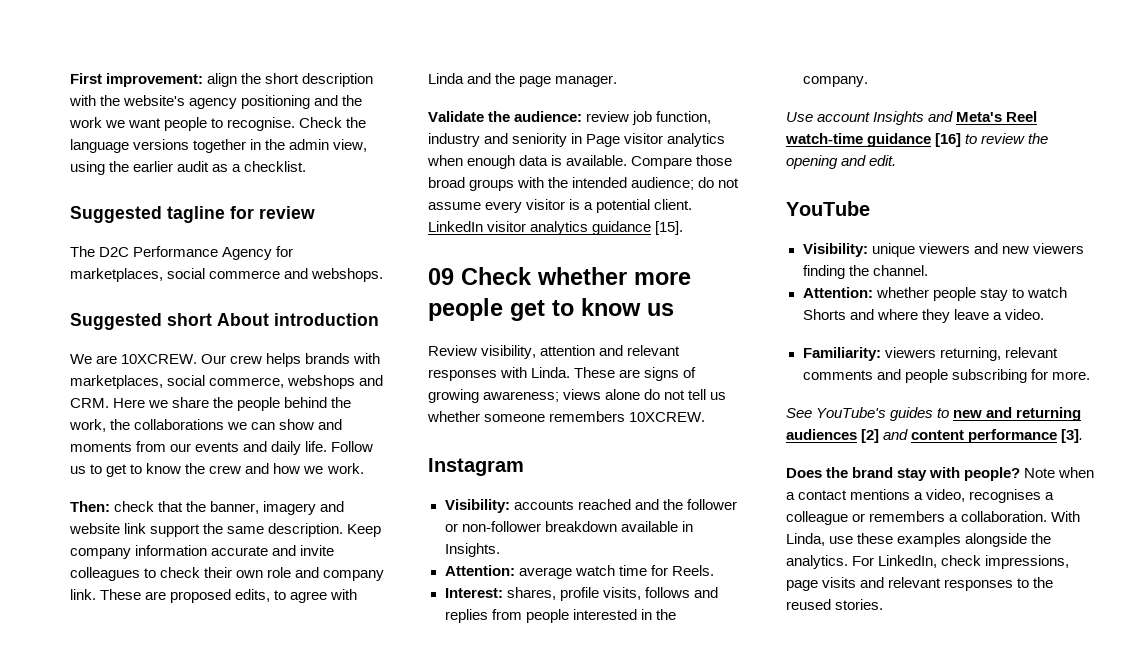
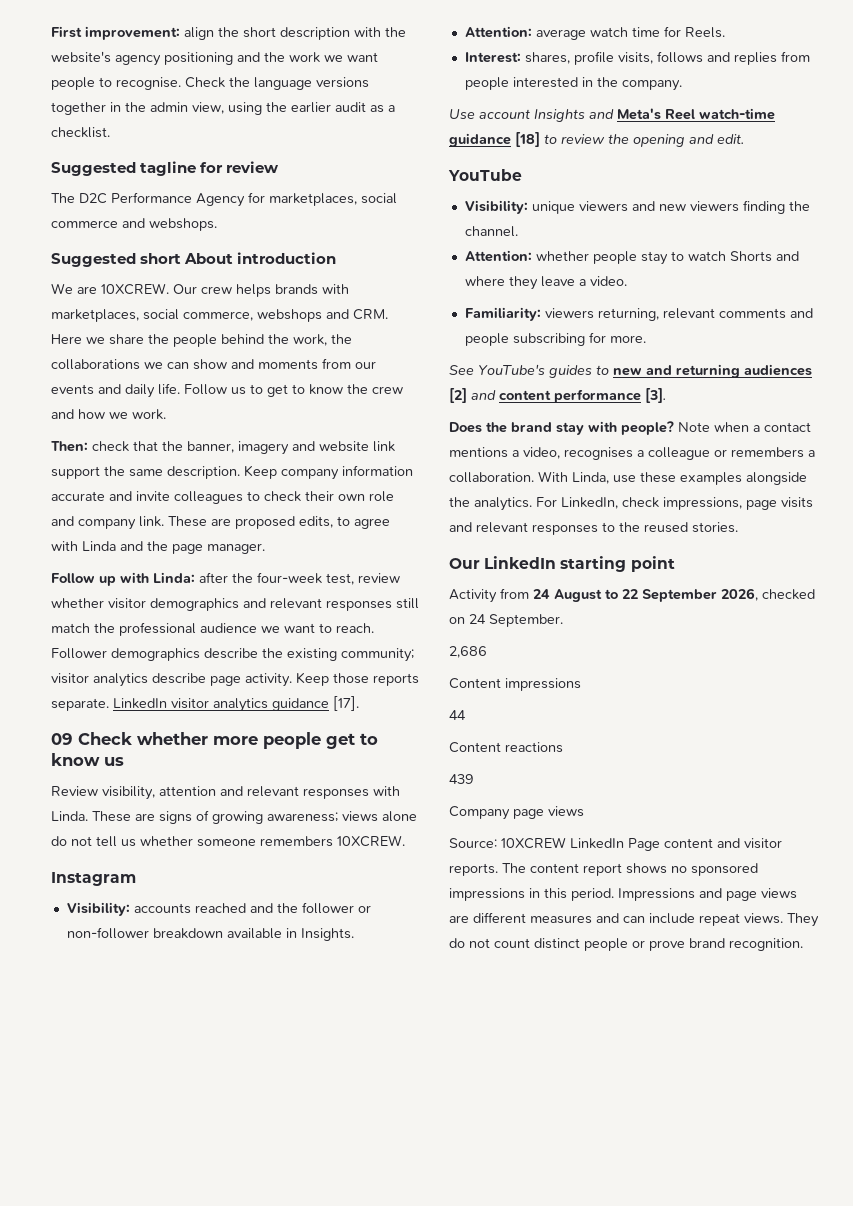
- Validate the audience: review job function, industry and seniority in Page visitor analytics when enough data is available. Compare those broad groups with the intended audience; do not assume every visitor is a potential client.
+ Follow up with Linda: after the four-week test, review whether visitor demographics and relevant responses still match the professional audience we want to reach. Follower demographics describe the existing community; visitor analytics describe page activity. Keep those reports separate.
- LinkedIn visitor analytics guidance [15].
+ LinkedIn visitor analytics guidance [17].
- Use account Insights and Meta's Reel watch-time guidance [16] to review the opening and edit.
+ Use account Insights and Meta's Reel watch-time guidance [18] to review the opening and edit.
+ Our LinkedIn starting point
+ Activity from 24 August to 22 September 2026, checked on 24 September.
+ 2,686
+ Content impressions
+ 44
+ Content reactions
+ 439
+ Company page views
+ Source: 10XCREW LinkedIn Page content and visitor reports. The content report shows no sponsored impressions in this period. Impressions and page views are different measures and can include repeat views. They do not count distinct people or prove brand recognition.

